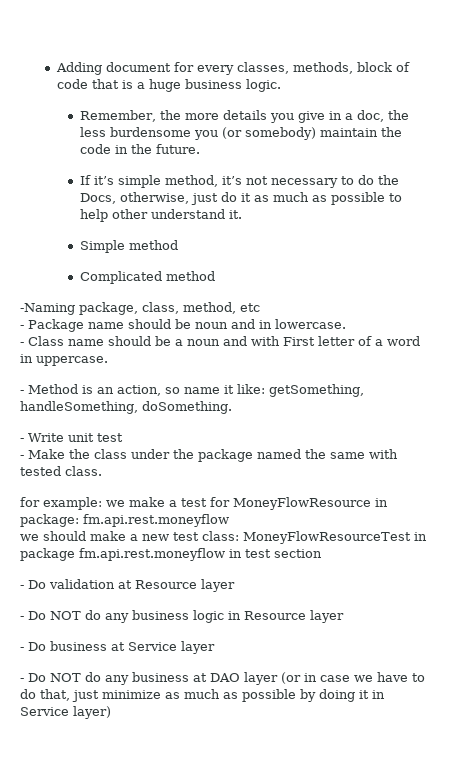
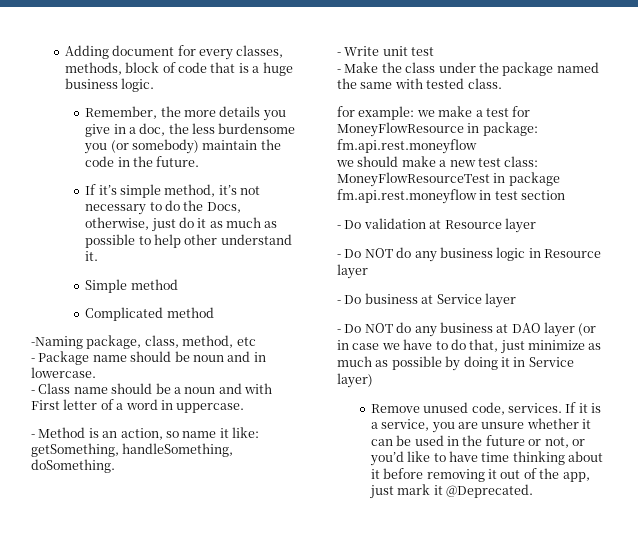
+ Remove unused code, services. If it is a service, you are unsure whether it can be used in the future or not, or you’d like to have time thinking about it before removing it out of the app, just mark it @Deprecated.

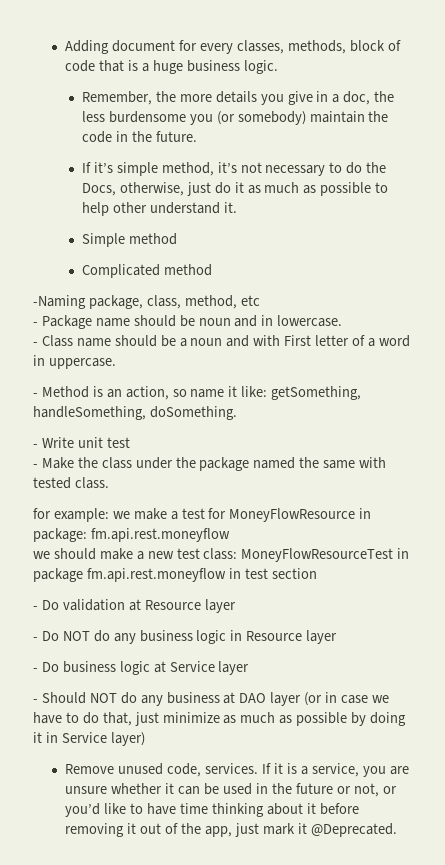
- - Do business at Service layer
+ - Do business logic at Service layer
- - Do NOT do any business at DAO layer (or in case we have to do that, just minimize as much as possible by doing it in Service layer)
+ - Should NOT do any business at DAO layer (or in case we have to do that, just minimize as much as possible by doing it in Service layer)

